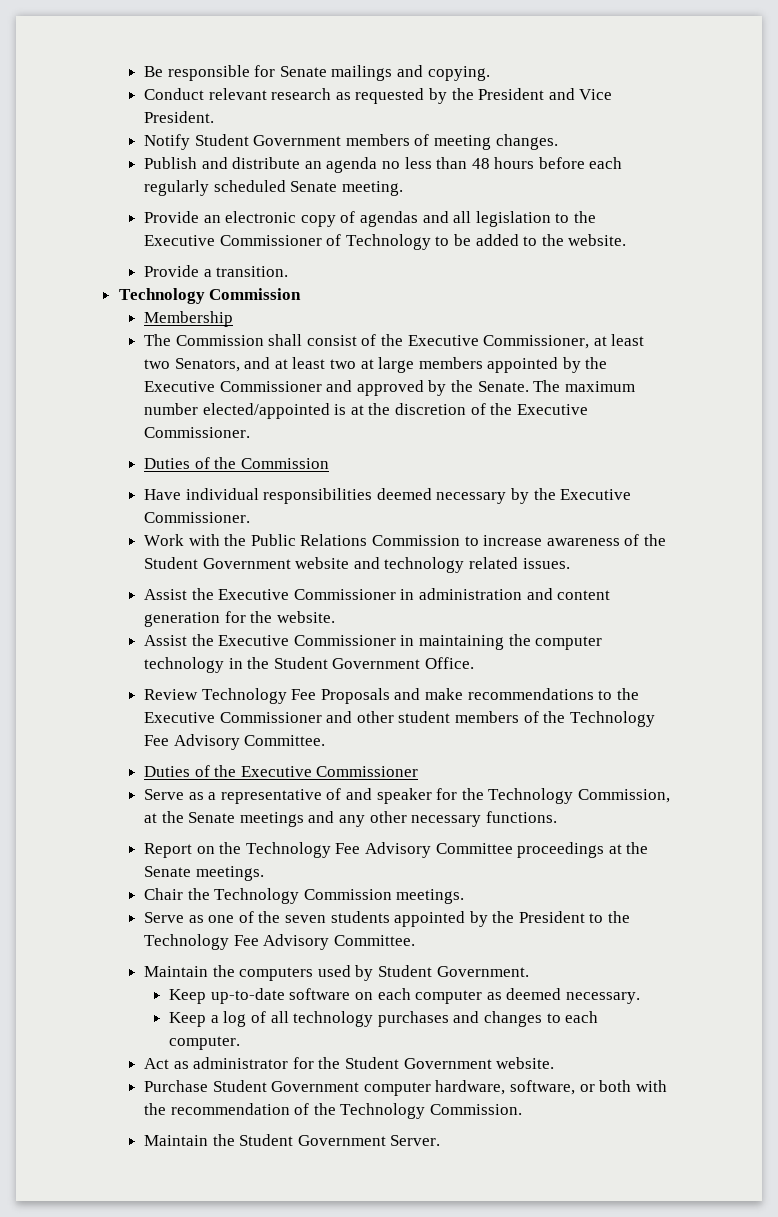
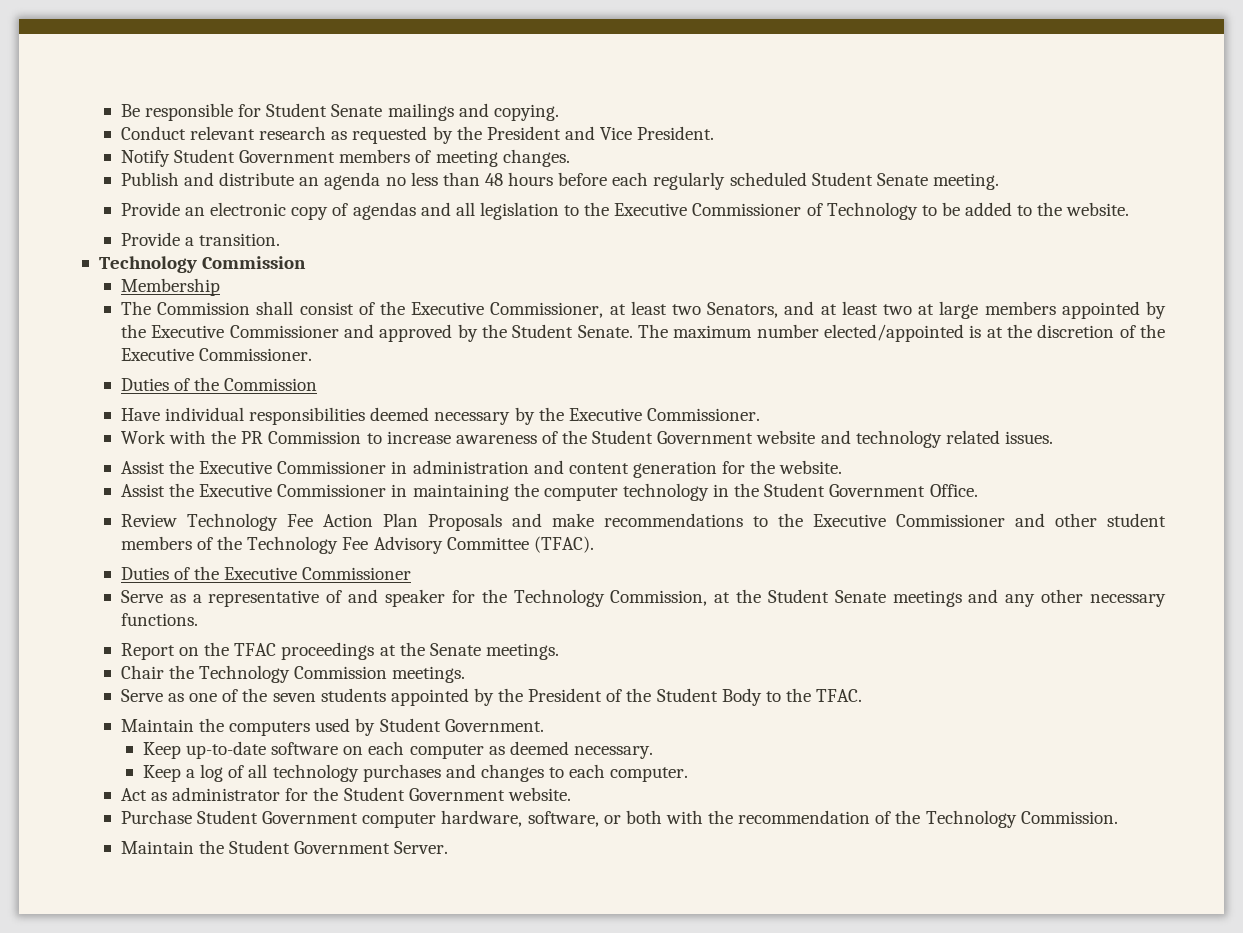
- Be responsible for Senate mailings and copying.
+ Be responsible for Student Senate mailings and copying.
- Publish and distribute an agenda no less than 48 hours before each regularly scheduled Senate meeting.
+ Publish and distribute an agenda no less than 48 hours before each regularly scheduled Student Senate meeting.
- The Commission shall consist of the Executive Commissioner, at least two Senators, and at least two at large members appointed by the Executive Commissioner and approved by the Senate.
+ The Commission shall consist of the Executive Commissioner, at least two Senators, and at least two at large members appointed by the Executive Commissioner and approved by the Student Senate.
- Work with the Public Relations Commission to increase awareness of the Student Government website and technology related issues.
+ Work with the PR Commission to increase awareness of the Student Government website and technology related issues.
- Review Technology Fee Proposals and make recommendations to the Executive Commissioner and other student members of the Technology Fee Advisory Committee.
+ Review Technology Fee Action Plan Proposals and make recommendations to the Executive Commissioner and other student members of the Technology Fee Advisory Committee (TFAC).
- Serve as a representative of and speaker for the Technology Commission, at the Senate meetings and any other necessary functions.
+ Serve as a representative of and speaker for the Technology Commission, at the Student Senate meetings and any other necessary functions.
- Report on the Technology Fee Advisory Committee proceedings at the Senate meetings.
+ Report on the TFAC proceedings at the Senate meetings.
- Serve as one of the seven students appointed by the President to the Technology Fee Advisory Committee.
+ Serve as one of the seven students appointed by the President of the Student Body to the TFAC.

